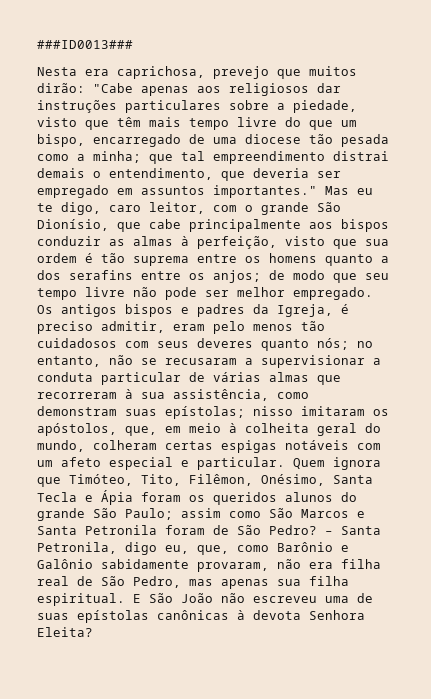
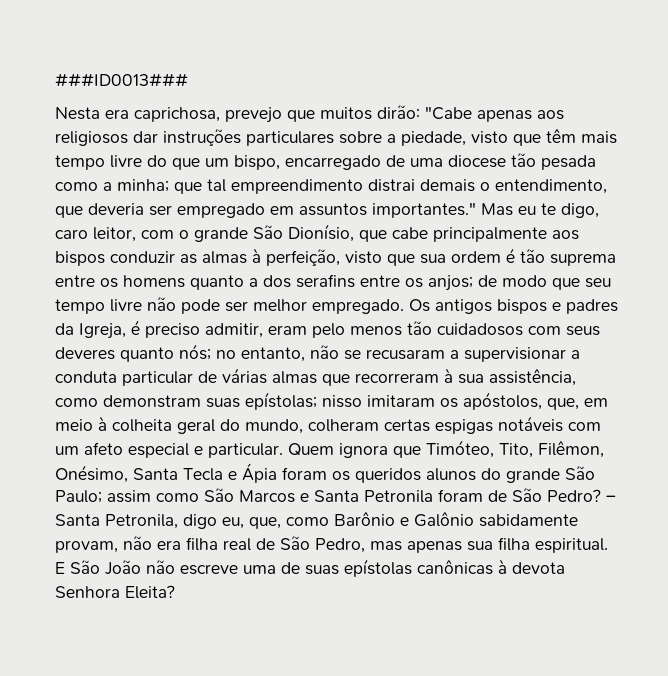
- – Santa Petronila, digo eu, que, como Barônio e Galônio sabidamente provaram, não era filha real de São Pedro, mas apenas sua filha espiritual.
+ – Santa Petronila, digo eu, que, como Barônio e Galônio sabidamente provam, não era filha real de São Pedro, mas apenas sua filha espiritual.
- E São João não escreveu uma de suas epístolas canônicas à devota Senhora Eleita?
+ E São João não escreve uma de suas epístolas canônicas à devota Senhora Eleita?

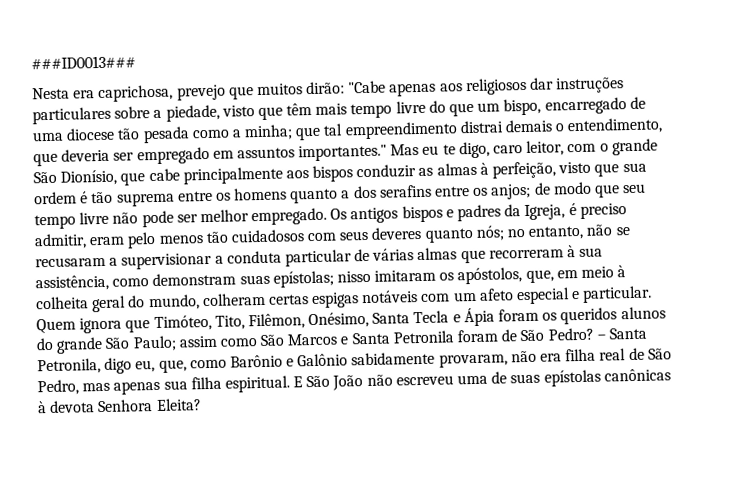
- – Santa Petronila, digo eu, que, como Barônio e Galônio sabidamente provam, não era filha real de São Pedro, mas apenas sua filha espiritual.
+ – Santa Petronila, digo eu, que, como Barônio e Galônio sabidamente provaram, não era filha real de São Pedro, mas apenas sua filha espiritual.
- E São João não escreve uma de suas epístolas canônicas à devota Senhora Eleita?
+ E São João não escreveu uma de suas epístolas canônicas à devota Senhora Eleita?

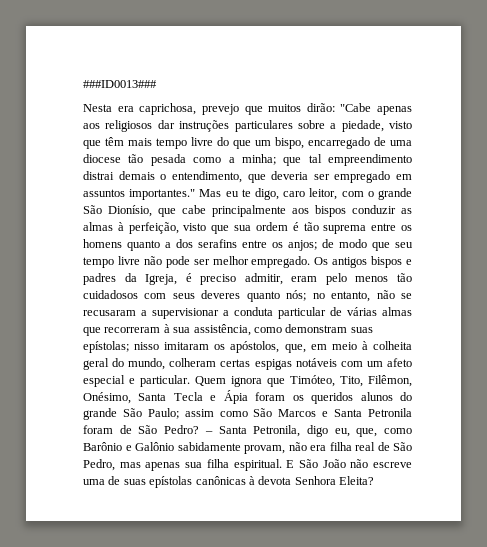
- – Santa Petronila, digo eu, que, como Barônio e Galônio sabidamente provaram, não era filha real de São Pedro, mas apenas sua filha espiritual.
+ – Santa Petronila, digo eu, que, como Barônio e Galônio sabidamente provam, não era filha real de São Pedro, mas apenas sua filha espiritual.
- E São João não escreveu uma de suas epístolas canônicas à devota Senhora Eleita?
+ E São João não escreve uma de suas epístolas canônicas à devota Senhora Eleita?

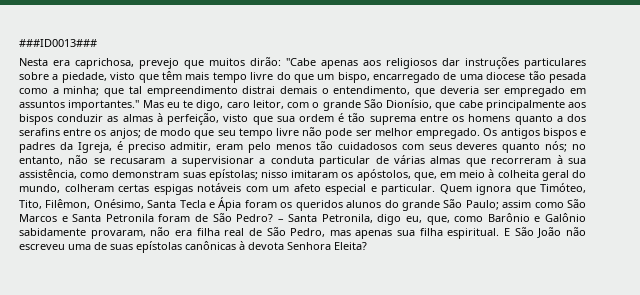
- – Santa Petronila, digo eu, que, como Barônio e Galônio sabidamente provam, não era filha real de São Pedro, mas apenas sua filha espiritual.
+ – Santa Petronila, digo eu, que, como Barônio e Galônio sabidamente provaram, não era filha real de São Pedro, mas apenas sua filha espiritual.
- E São João não escreve uma de suas epístolas canônicas à devota Senhora Eleita?
+ E São João não escreveu uma de suas epístolas canônicas à devota Senhora Eleita?

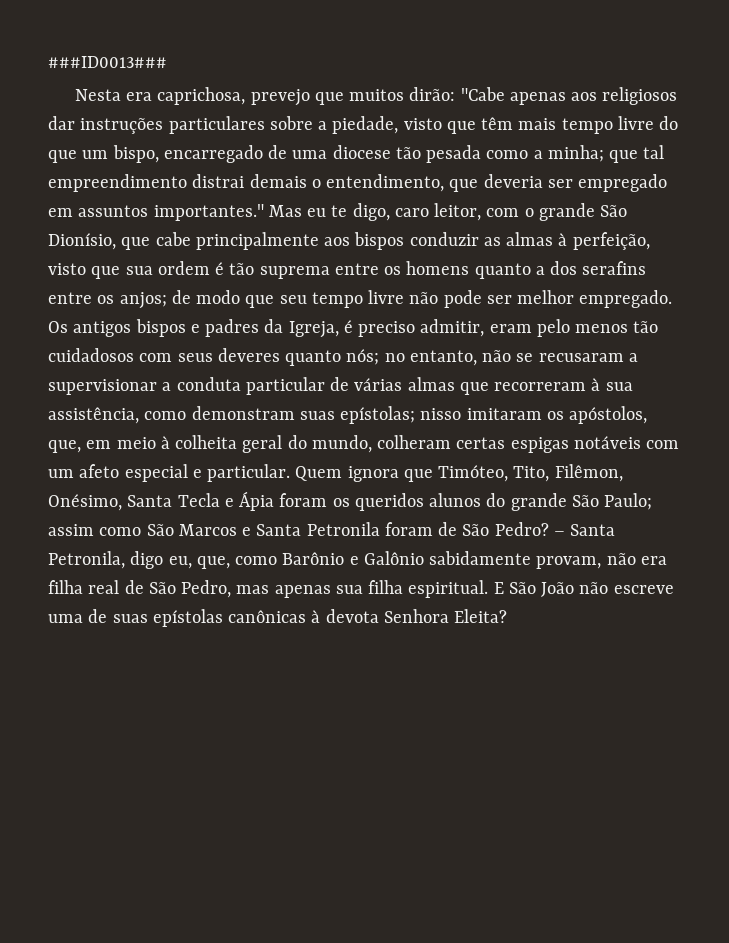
- – Santa Petronila, digo eu, que, como Barônio e Galônio sabidamente provaram, não era filha real de São Pedro, mas apenas sua filha espiritual.
+ – Santa Petronila, digo eu, que, como Barônio e Galônio sabidamente provam, não era filha real de São Pedro, mas apenas sua filha espiritual.
- E São João não escreveu uma de suas epístolas canônicas à devota Senhora Eleita?
+ E São João não escreve uma de suas epístolas canônicas à devota Senhora Eleita?

